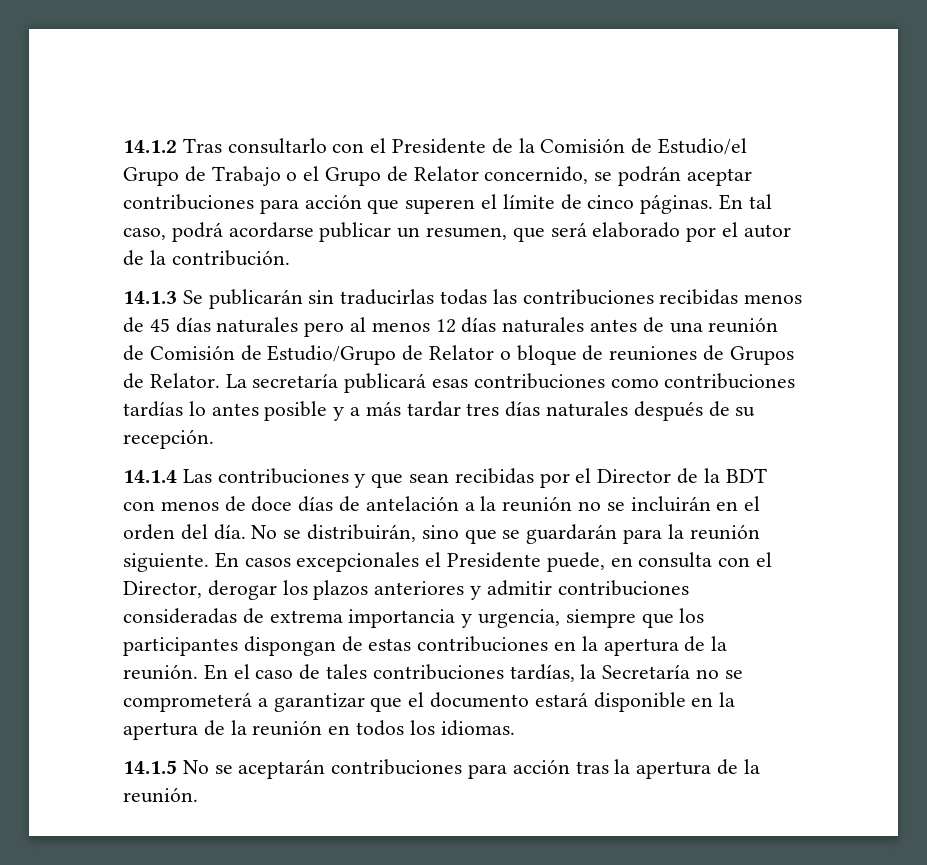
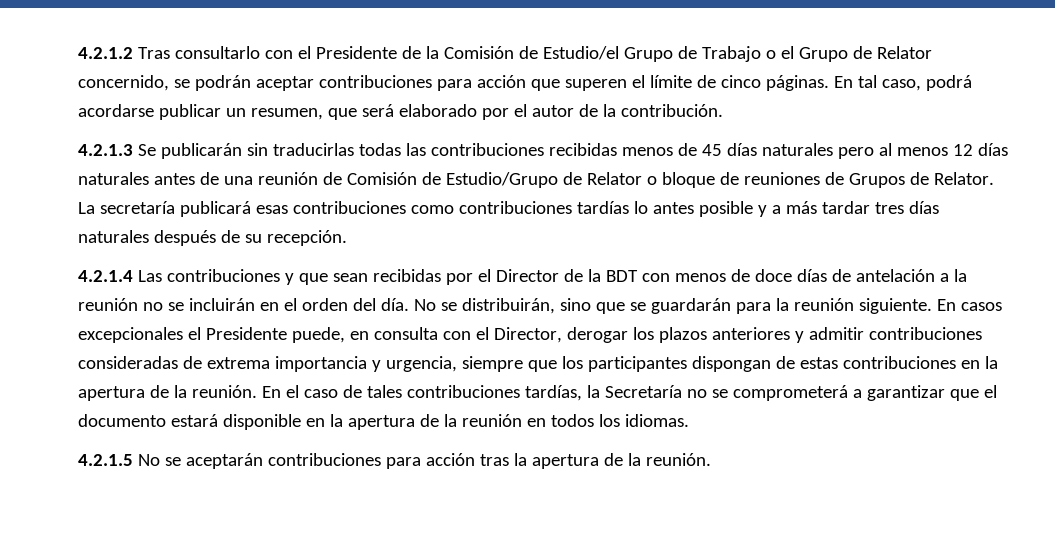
- 14.1.2 Tras consultarlo con el Presidente de la Comisión de Estudio/el Grupo de Trabajo o el Grupo de Relator concernido, se podrán aceptar contribuciones para acción que superen el límite de cinco páginas.
+ 4.2.1.2 Tras consultarlo con el Presidente de la Comisión de Estudio/el Grupo de Trabajo o el Grupo de Relator concernido, se podrán aceptar contribuciones para acción que superen el límite de cinco páginas.
- 14.1.3 Se publicarán sin traducirlas todas las contribuciones recibidas menos de 45 días naturales pero al menos 12 días naturales antes de una reunión de Comisión de Estudio/Grupo de Relator o bloque de reuniones de Grupos de Relator.
+ 4.2.1.3 Se publicarán sin traducirlas todas las contribuciones recibidas menos de 45 días naturales pero al menos 12 días naturales antes de una reunión de Comisión de Estudio/Grupo de Relator o bloque de reuniones de Grupos de Relator.
- 14.1.4 Las contribuciones y que sean recibidas por el Director de la BDT con menos de doce días de antelación a la reunión no se incluirán en el orden del día.
+ 4.2.1.4 Las contribuciones y que sean recibidas por el Director de la BDT con menos de doce días de antelación a la reunión no se incluirán en el orden del día.
- 14.1.5 No se aceptarán contribuciones para acción tras la apertura de la reunión.
+ 4.2.1.5 No se aceptarán contribuciones para acción tras la apertura de la reunión.

